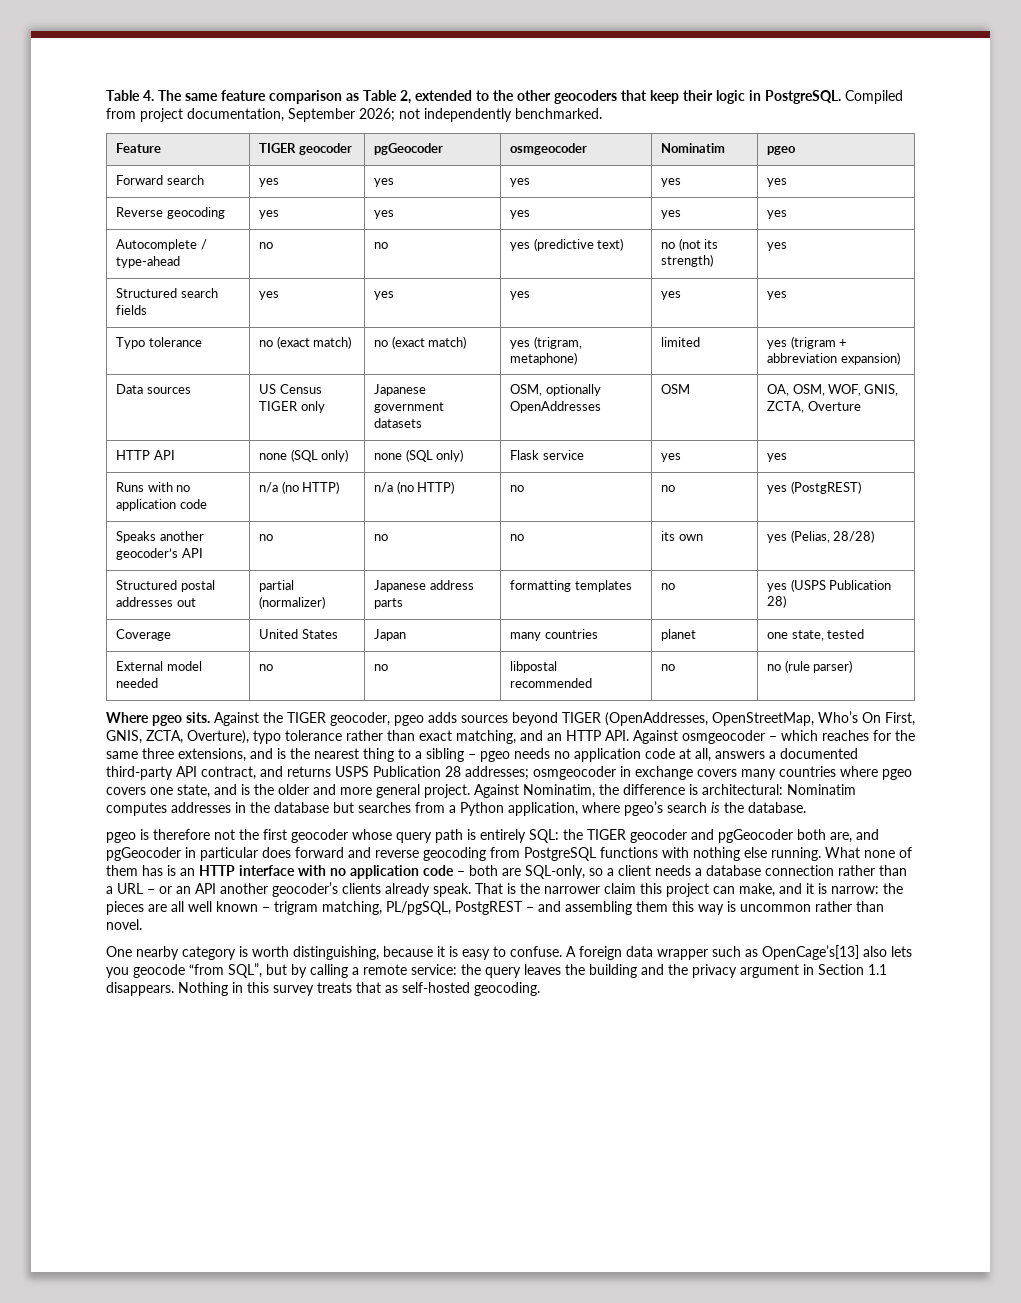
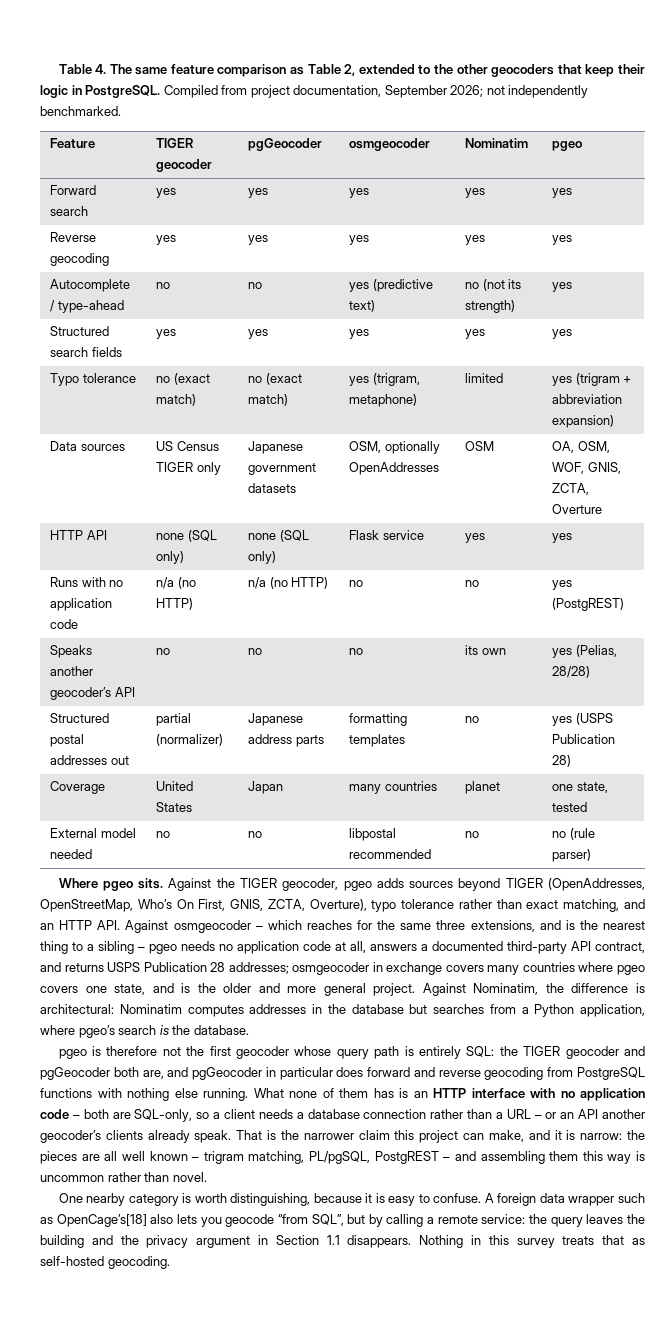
- A foreign data wrapper such as OpenCage’s[13] also lets you geocode “from SQL”, but by calling a remote service: the query leaves the building and the privacy argument in Section 1.1 disappears.
+ A foreign data wrapper such as OpenCage’s[18] also lets you geocode “from SQL”, but by calling a remote service: the query leaves the building and the privacy argument in Section 1.1 disappears.

